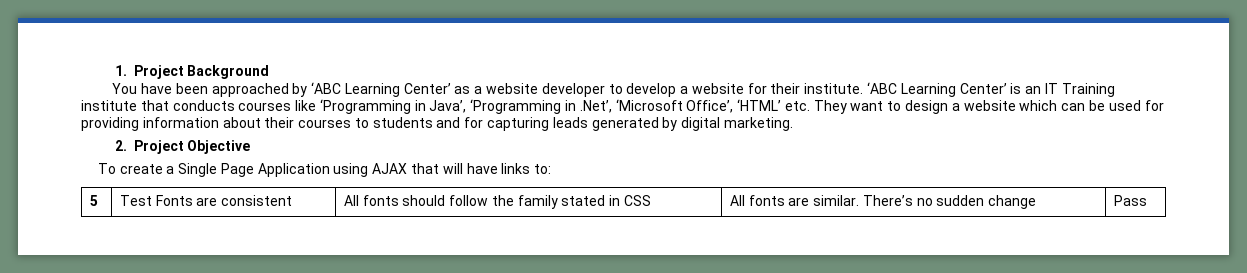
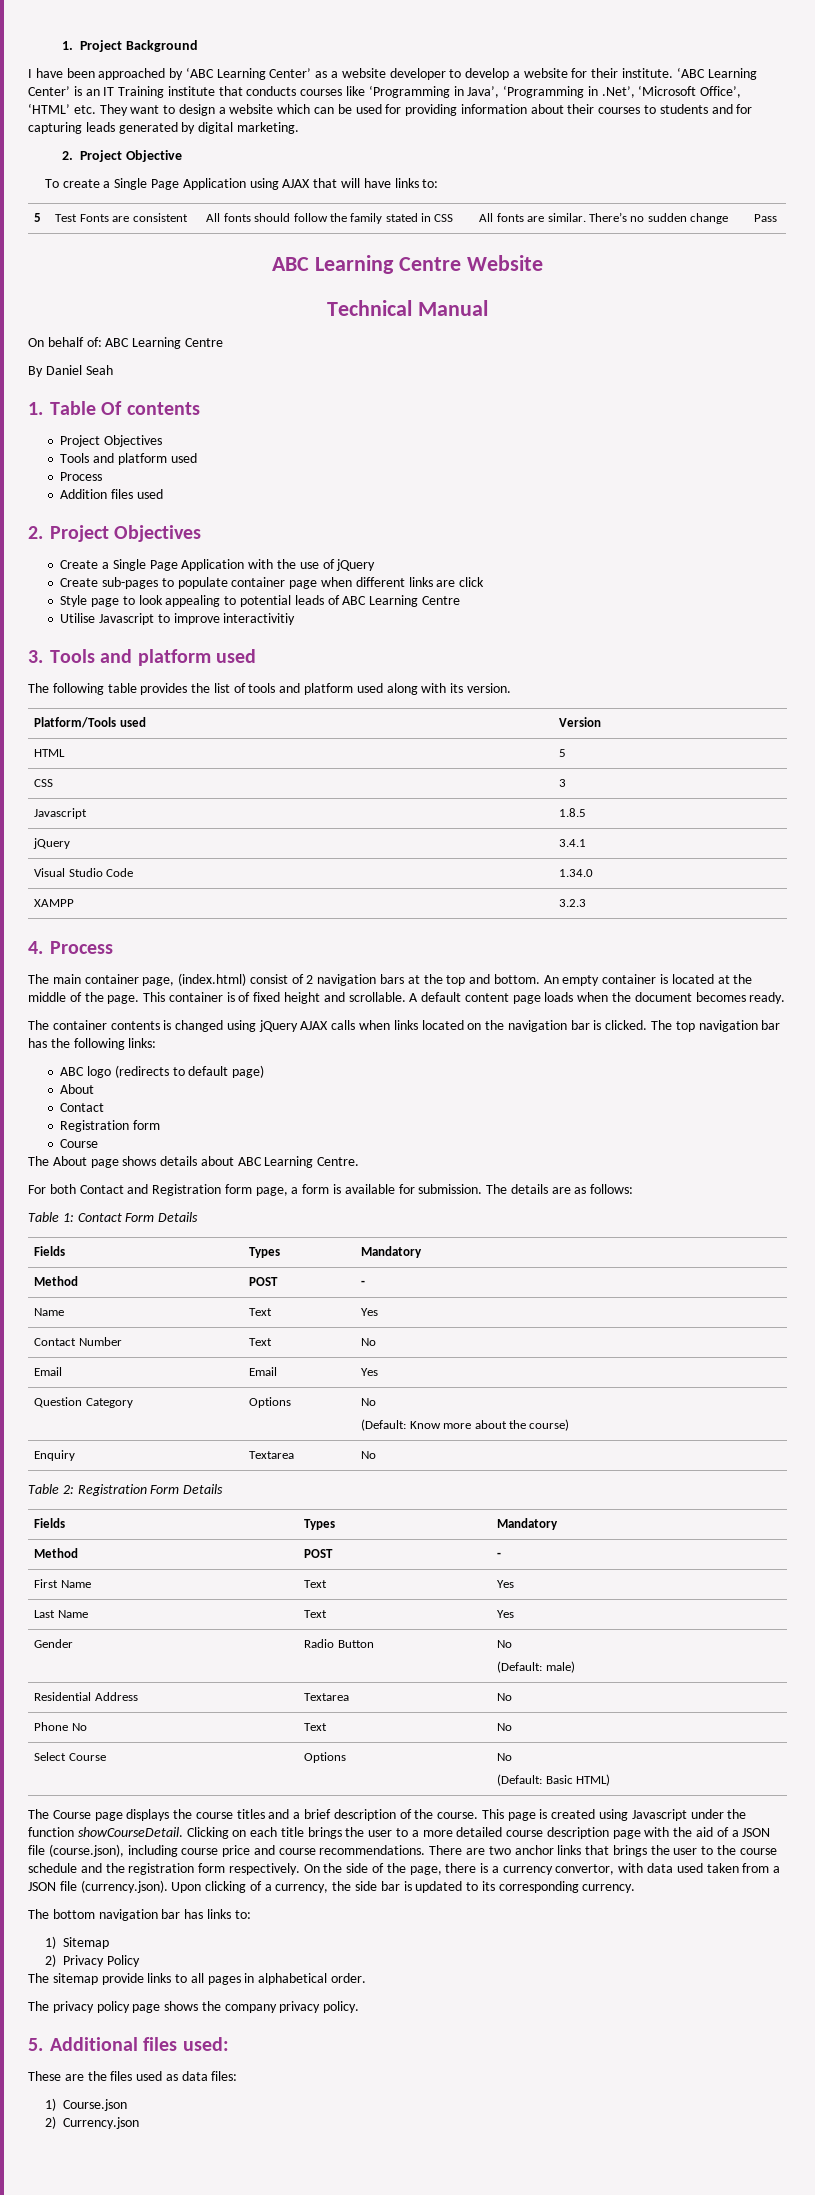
- You have been approached by ‘ABC Learning Center’ as a website developer to develop a website for their institute.
+ I have been approached by ‘ABC Learning Center’ as a website developer to develop a website for their institute.
+ ABC Learning Centre Website
+ Technical Manual
+ On behalf of: ABC Learning Centre
+ By Daniel Seah
+ 1. Table Of contents
+ Project Objectives
+ Tools and platform used
+ Process
+ Addition files used
+ 2. Project Objectives
+ Create a Single Page Application with the use of jQuery
+ Create sub-pages to populate container page when different links are click
+ Style page to look appealing to potential leads of ABC Learning Centre
+ Utilise Javascript to improve interactivitiy
+ 3. Tools and platform used
+ The following table provides the list of tools and platform used along with its version.
+ Platform/Tools used | Version
+ HTML | 5
+ CSS | 3
+ Javascript | 1.8.5
+ jQuery | 3.4.1
+ Visual Studio Code | 1.34.0
+ XAMPP | 3.2.3
+ 4. Process
+ The main container page, (index.html) consist of 2 navigation bars at the top and bottom. An empty container is located at the middle of the page. This container is of fixed height and scrollable. A default content page loads when the document becomes ready.
+ The container contents is changed using jQuery AJAX calls when links located on the navigation bar is clicked. The top navigation bar has the following links:
+ ABC logo (redirects to default page)
+ About
+ Contact
+ Registration form
+ Course
+ The About page shows details about ABC Learning Centre.
+ For both Contact and Registration form page, a form is available for submission. The details are as follows:
+ Table 1: Contact Form Details
+ Fields | Types | Mandatory
+ Method | POST | -
+ Name | Text | Yes
+ Contact Number | Text | No
+ Email | Email | Yes
+ Question Category | Options | No
+ (Default: Know more about the course)
+ Enquiry | Textarea | No
+ Table 2: Registration Form Details
+ Fields | Types | Mandatory
+ Method | POST | -
+ First Name | Text | Yes
+ Last Name | Text | Yes
+ Gender | Radio Button | No
+ (Default: male)
+ Residential Address | Textarea | No
+ Phone No | Text | No
+ Select Course | Options | No
+ (Default: Basic HTML)
+ The Course page displays the course titles and a brief description of the course. This page is created using Javascript under the function showCourseDetail. Clicking on each title brings the user to a more detailed course description page with the aid of a JSON file (course.json), including course price and course recommendations. There are two anchor links that brings the user to the course schedule and the registration form respectively. On the side of the page, there is a currency convertor, with data used taken from a JSON file (currency.json). Upon clicking of a currency, the side bar is updated to its corresponding currency.
+ The bottom navigation bar has links to:
+ 1) Sitemap
+ 2) Privacy Policy
+ The sitemap provide links to all pages in alphabetical order.
+ The privacy policy page shows the company privacy policy.
+ 5. Additional files used:
+ These are the files used as data files:
+ 1) Course.json
+ 2) Currency.json

